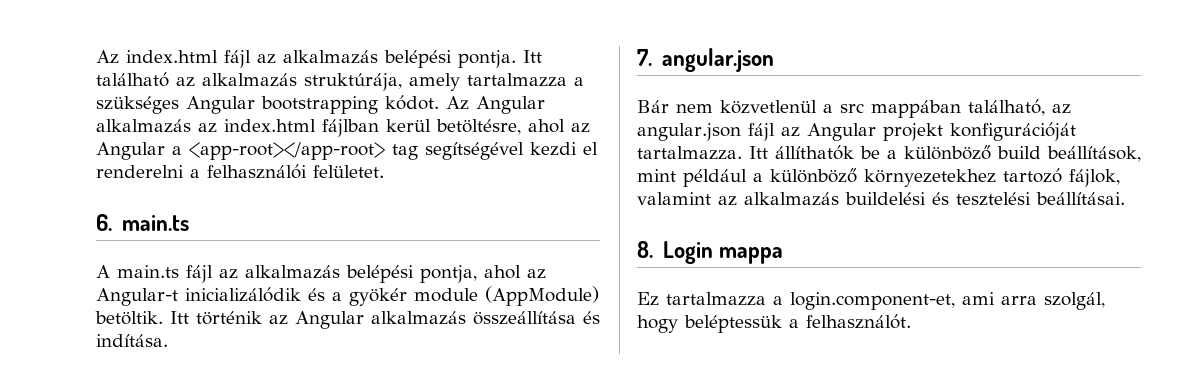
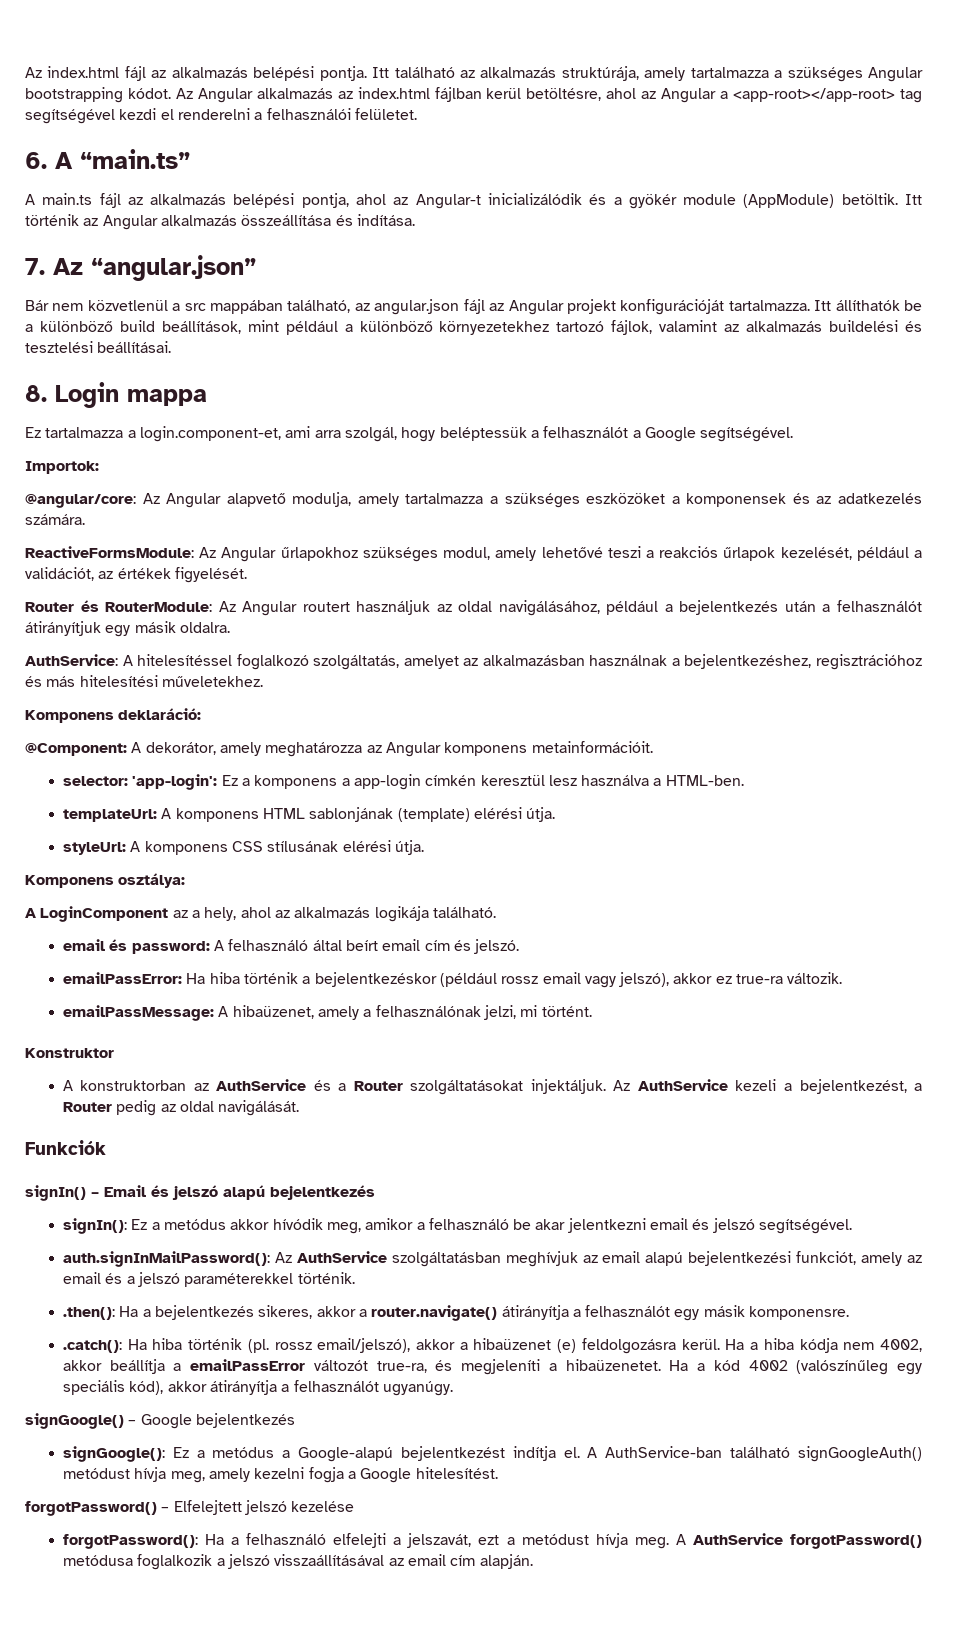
- 6. main.ts
+ 6. A “main.ts”
- 7. angular.json
+ 7. Az “angular.json”
- Ez tartalmazza a login.component-et, ami arra szolgál, hogy beléptessük a felhasználót.
+ Ez tartalmazza a login.component-et, ami arra szolgál, hogy beléptessük a felhasználót a Google segítségével.
+ Importok:
+ @angular/core: Az Angular alapvető modulja, amely tartalmazza a szükséges eszközöket a komponensek és az adatkezelés számára.
+ ReactiveFormsModule: Az Angular űrlapokhoz szükséges modul, amely lehetővé teszi a reakciós űrlapok kezelését, például a validációt, az értékek figyelését.
+ Router és RouterModule: Az Angular routert használjuk az oldal navigálásához, például a bejelentkezés után a felhasználót átirányítjuk egy másik oldalra.
+ AuthService: A hitelesítéssel foglalkozó szolgáltatás, amelyet az alkalmazásban használnak a bejelentkezéshez, regisztrációhoz és más hitelesítési műveletekhez.
+ Komponens deklaráció:
+ @Component: A dekorátor, amely meghatározza az Angular komponens metainformációit.
+ selector: 'app-login': Ez a komponens a app-login címkén keresztül lesz használva a HTML-ben.
+ templateUrl: A komponens HTML sablonjának (template) elérési útja.
+ styleUrl: A komponens CSS stílusának elérési útja.
+ Komponens osztálya:
+ A LoginComponent az a hely, ahol az alkalmazás logikája található.
+ email és password: A felhasználó által beírt email cím és jelszó.
+ emailPassError: Ha hiba történik a bejelentkezéskor (például rossz email vagy jelszó), akkor ez true-ra változik.
+ emailPassMessage: A hibaüzenet, amely a felhasználónak jelzi, mi történt.
+ Konstruktor
+ A konstruktorban az AuthService és a Router szolgáltatásokat injektáljuk. Az AuthService kezeli a bejelentkezést, a Router pedig az oldal navigálását.
+ Funkciók
+ signIn() – Email és jelszó alapú bejelentkezés
+ signIn(): Ez a metódus akkor hívódik meg, amikor a felhasználó be akar jelentkezni email és jelszó segítségével.
+ auth.signInMailPassword(): Az AuthService szolgáltatásban meghívjuk az email alapú bejelentkezési funkciót, amely az email és a jelszó paraméterekkel történik.
+ .then(): Ha a bejelentkezés sikeres, akkor a router.navigate() átirányítja a felhasználót egy másik komponensre.
+ .catch(): Ha hiba történik (pl. rossz email/jelszó), akkor a hibaüzenet (e) feldolgozásra kerül. Ha a hiba kódja nem 4002, akkor beállítja a emailPassError változót true-ra, és megjeleníti a hibaüzenetet. Ha a kód 4002 (valószínűleg egy speciális kód), akkor átirányítja a felhasználót ugyanúgy.
+ signGoogle() – Google bejelentkezés
+ signGoogle(): Ez a metódus a Google-alapú bejelentkezést indítja el. A AuthService-ban található signGoogleAuth() metódust hívja meg, amely kezelni fogja a Google hitelesítést.
+ forgotPassword() – Elfelejtett jelszó kezelése
+ forgotPassword(): Ha a felhasználó elfelejti a jelszavát, ezt a metódust hívja meg. A AuthService forgotPassword() metódusa foglalkozik a jelszó visszaállításával az email cím alapján.

